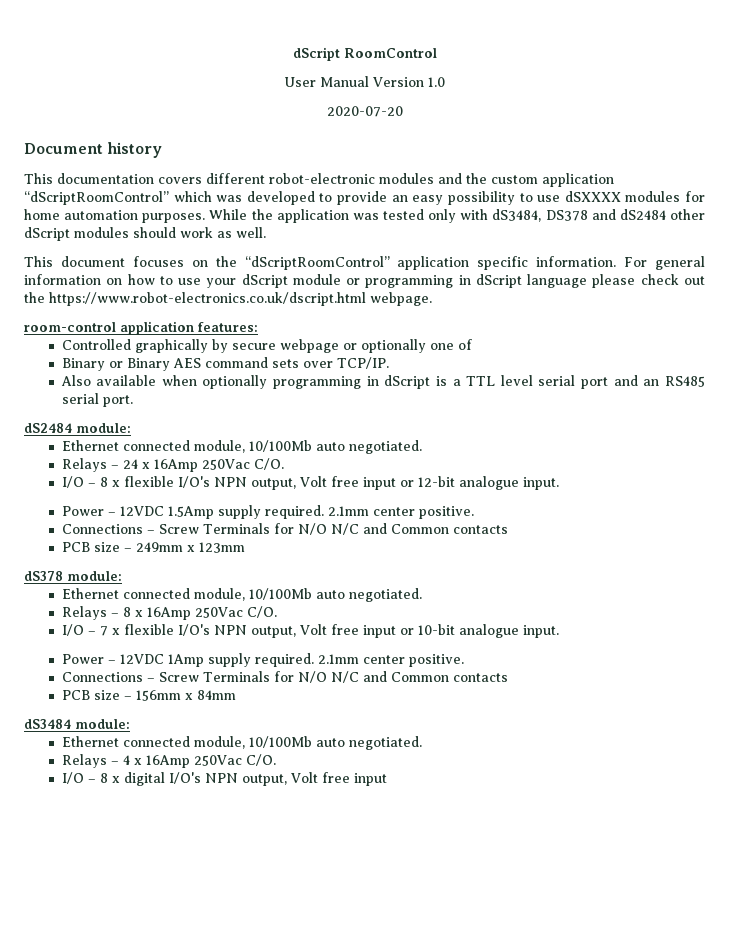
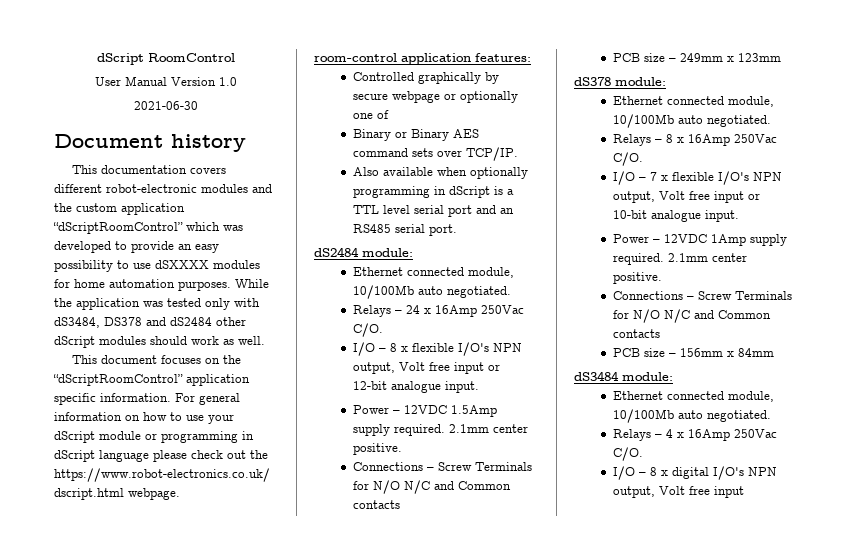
- 2020-07-20
+ 2021-06-30

